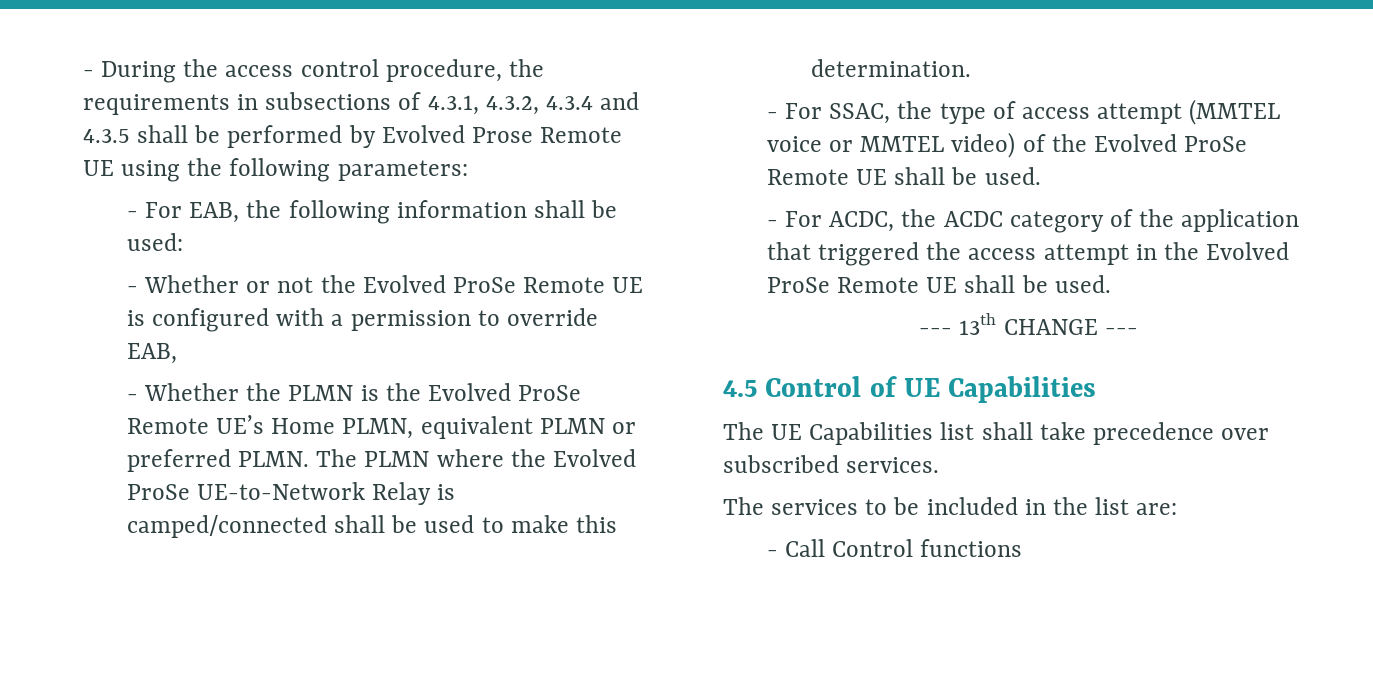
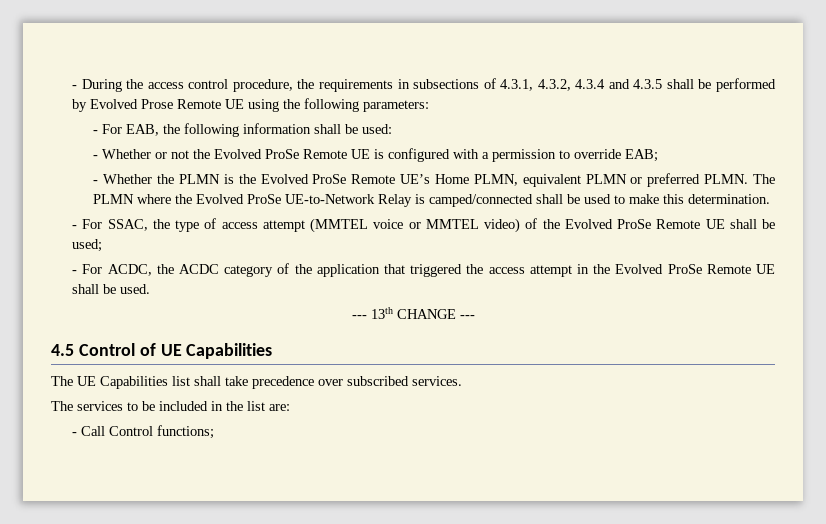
- - Whether or not the Evolved ProSe Remote UE is configured with a permission to override EAB,
+ - Whether or not the Evolved ProSe Remote UE is configured with a permission to override EAB;
- - For SSAC, the type of access attempt (MMTEL voice or MMTEL video) of the Evolved ProSe Remote UE shall be used.
+ - For SSAC, the type of access attempt (MMTEL voice or MMTEL video) of the Evolved ProSe Remote UE shall be used;
- - Call Control functions
+ - Call Control functions;

